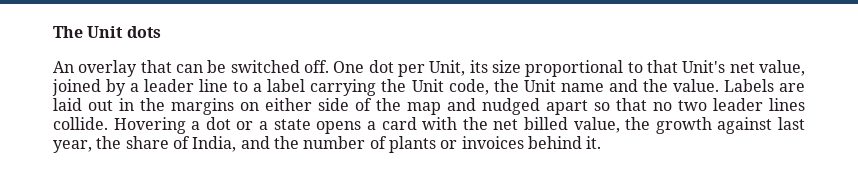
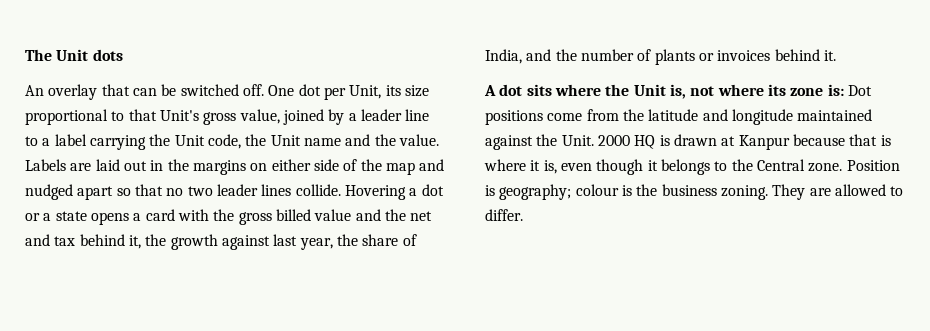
- One dot per Unit, its size proportional to that Unit's net value, joined by a leader line to a label carrying the Unit code, the Unit name and the value.
+ One dot per Unit, its size proportional to that Unit's gross value, joined by a leader line to a label carrying the Unit code, the Unit name and the value.
- Hovering a dot or a state opens a card with the net billed value, the growth against last year, the share of India, and the number of plants or invoices behind it.
+ Hovering a dot or a state opens a card with the gross billed value and the net and tax behind it, the growth against last year, the share of India, and the number of plants or invoices behind it.
+ A dot sits where the Unit is, not where its zone is: Dot positions come from the latitude and longitude maintained against the Unit. 2000 HQ is drawn at Kanpur because that is where it is, even though it belongs to the Central zone. Position is geography; colour is the business zoning. They are allowed to differ.

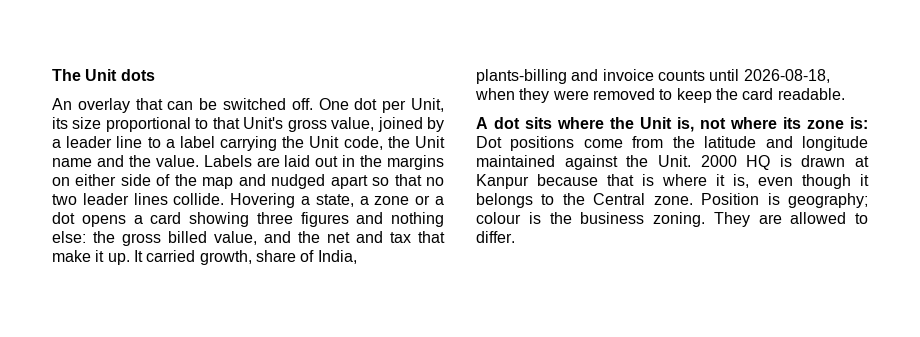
- Hovering a dot or a state opens a card with the gross billed value and the net and tax behind it, the growth against last year, the share of India, and the number of plants or invoices behind it.
+ Hovering a state, a zone or a dot opens a card showing three figures and nothing else: the gross billed value, and the net and tax that make it up. It carried growth, share of India, plants-billing and invoice counts until 2026-08-18, when they were removed to keep the card readable.

